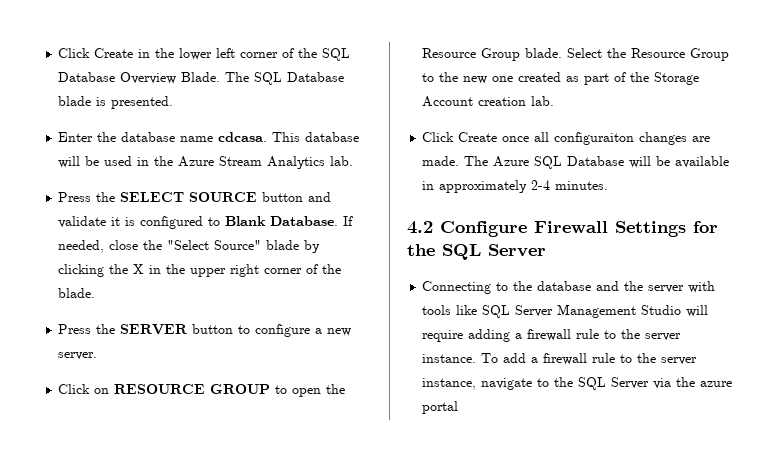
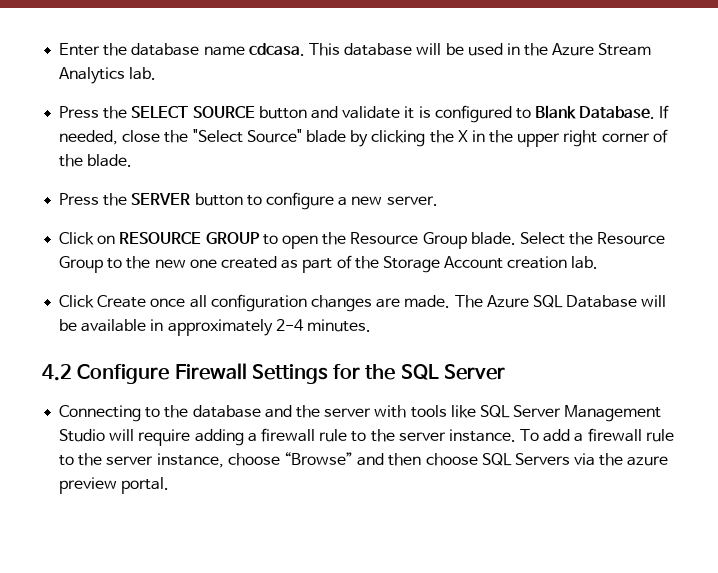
- Click Create in the lower left corner of the SQL Database Overview Blade. The SQL Database blade is presented.
- Click Create once all configuraiton changes are made.
+ Click Create once all configuration changes are made.
- To add a firewall rule to the server instance, navigate to the SQL Server via the azure portal
+ To add a firewall rule to the server instance, choose “Browse” and then choose SQL Servers via the azure preview portal.

